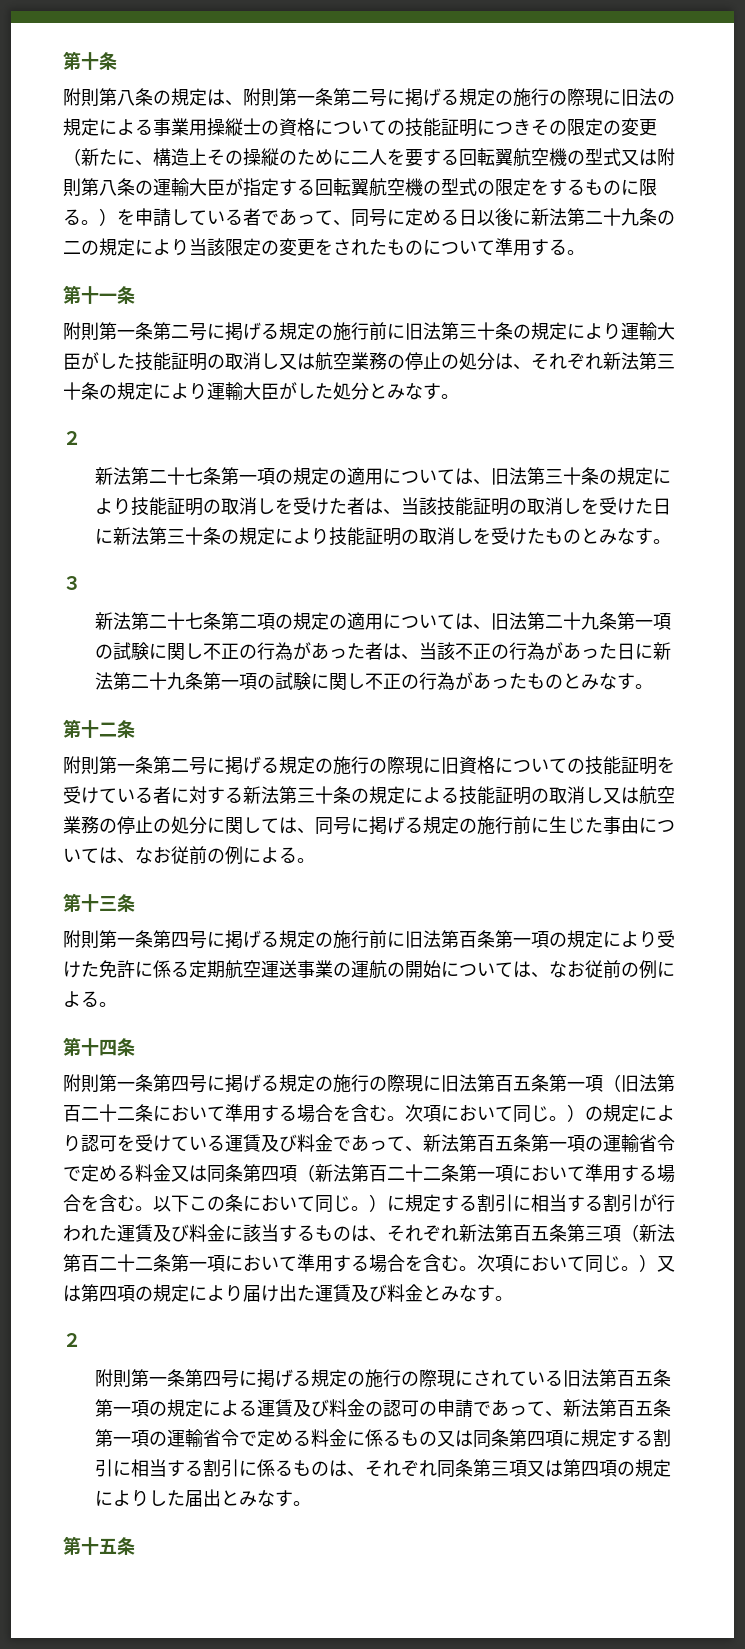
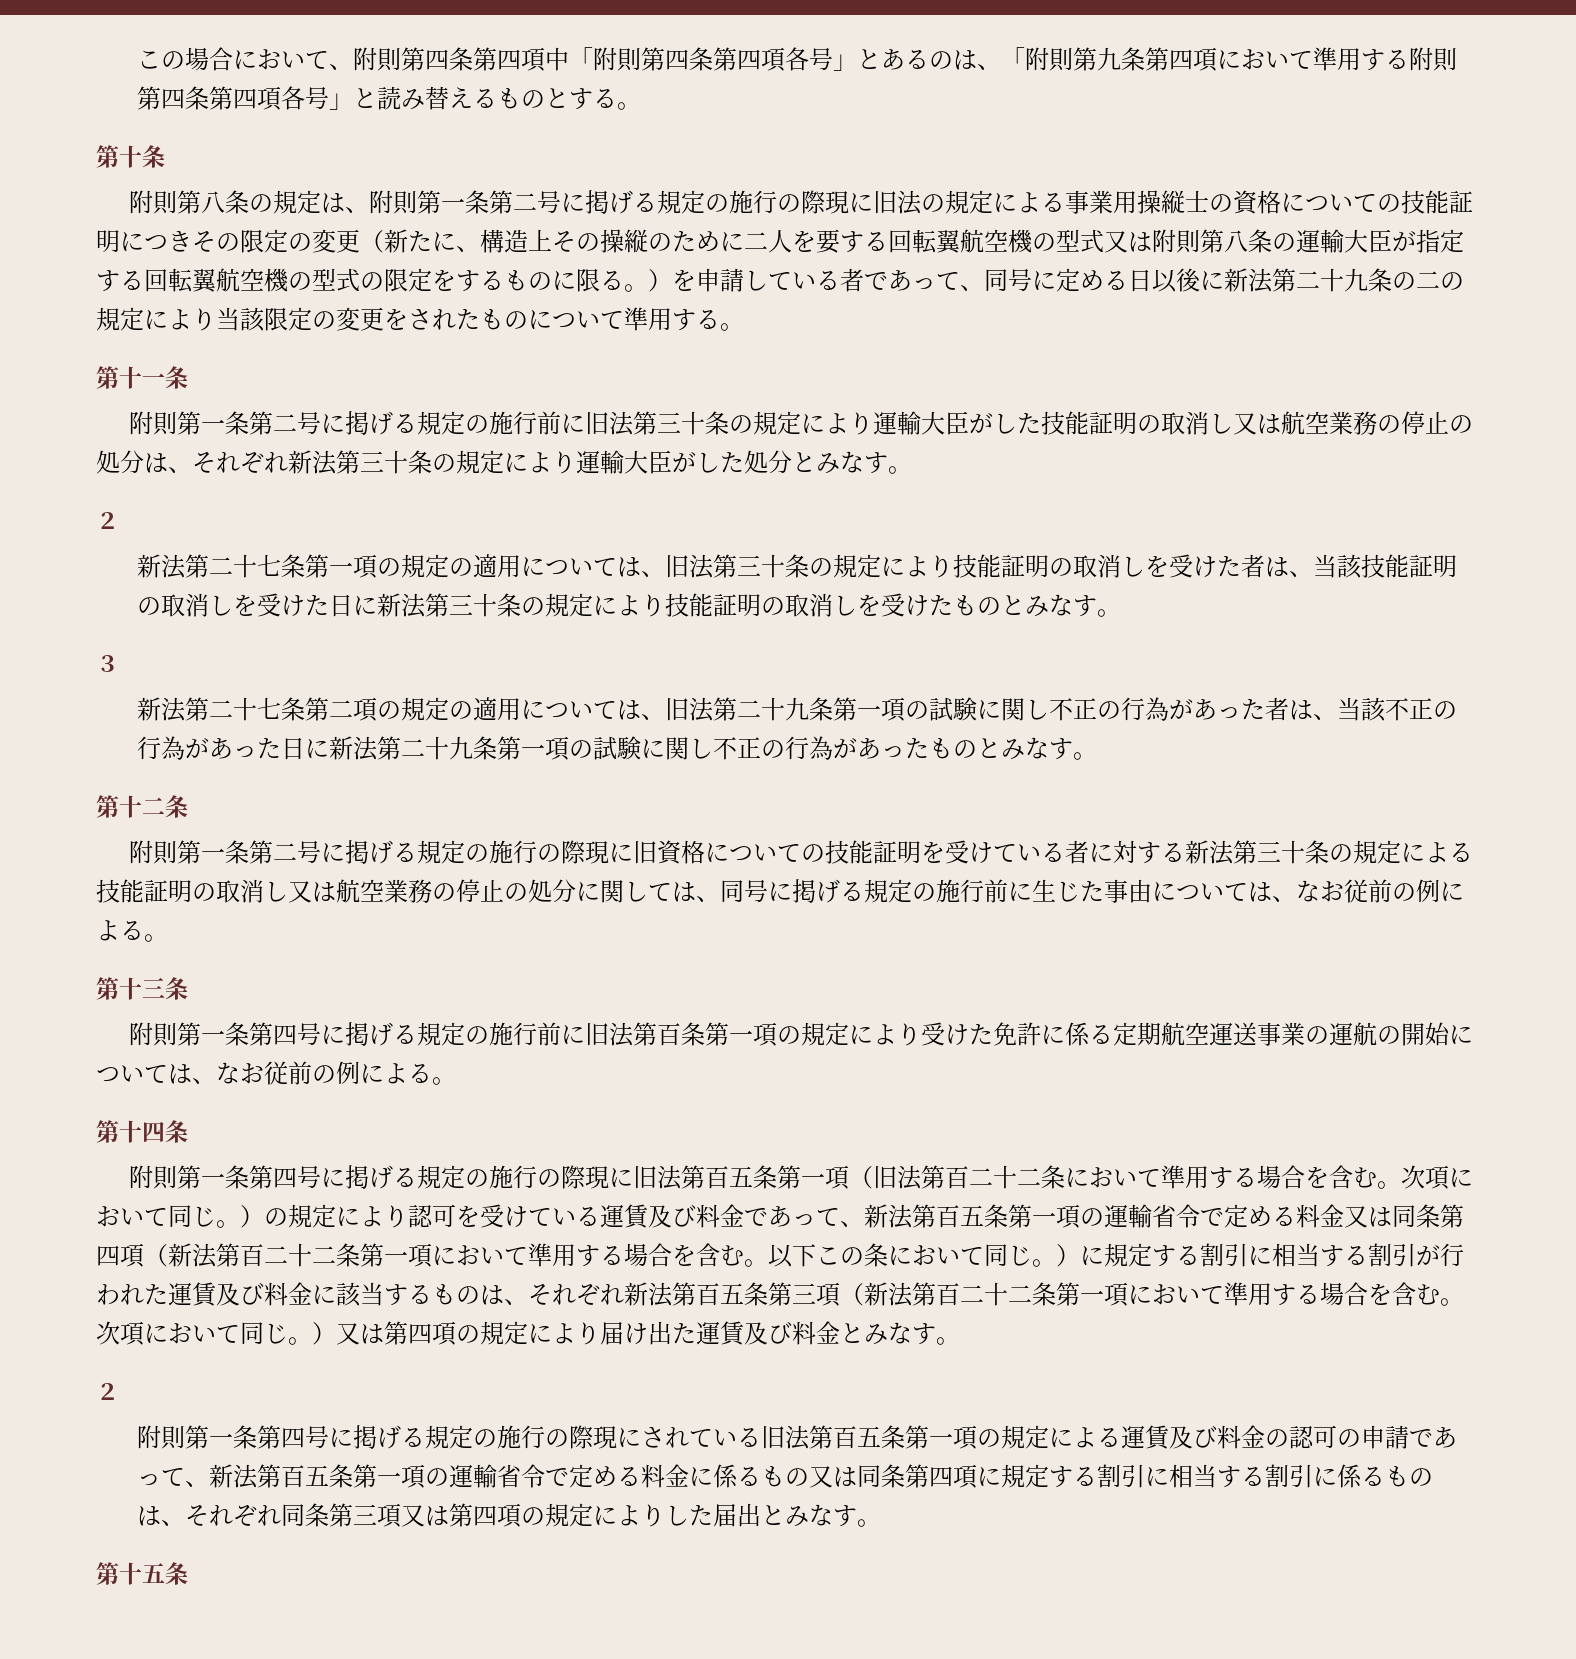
+ この場合において、附則第四条第四項中「附則第四条第四項各号」とあるのは、「附則第九条第四項において準用する附則第四条第四項各号」と読み替えるものとする。

